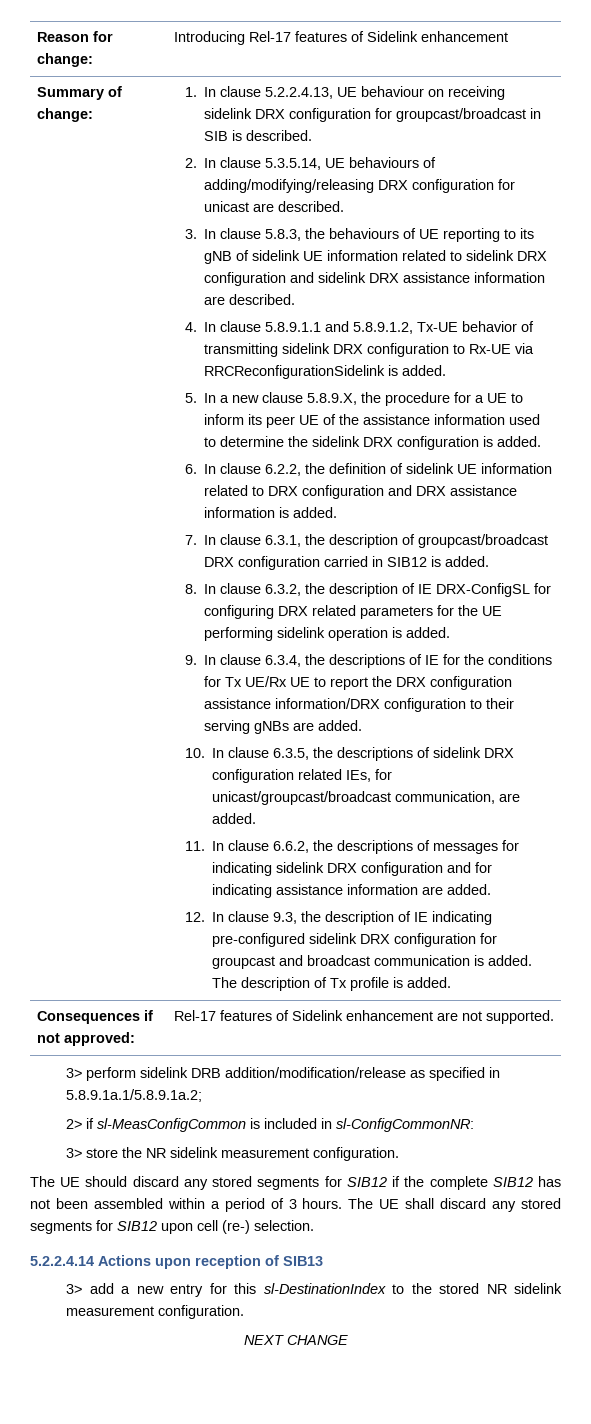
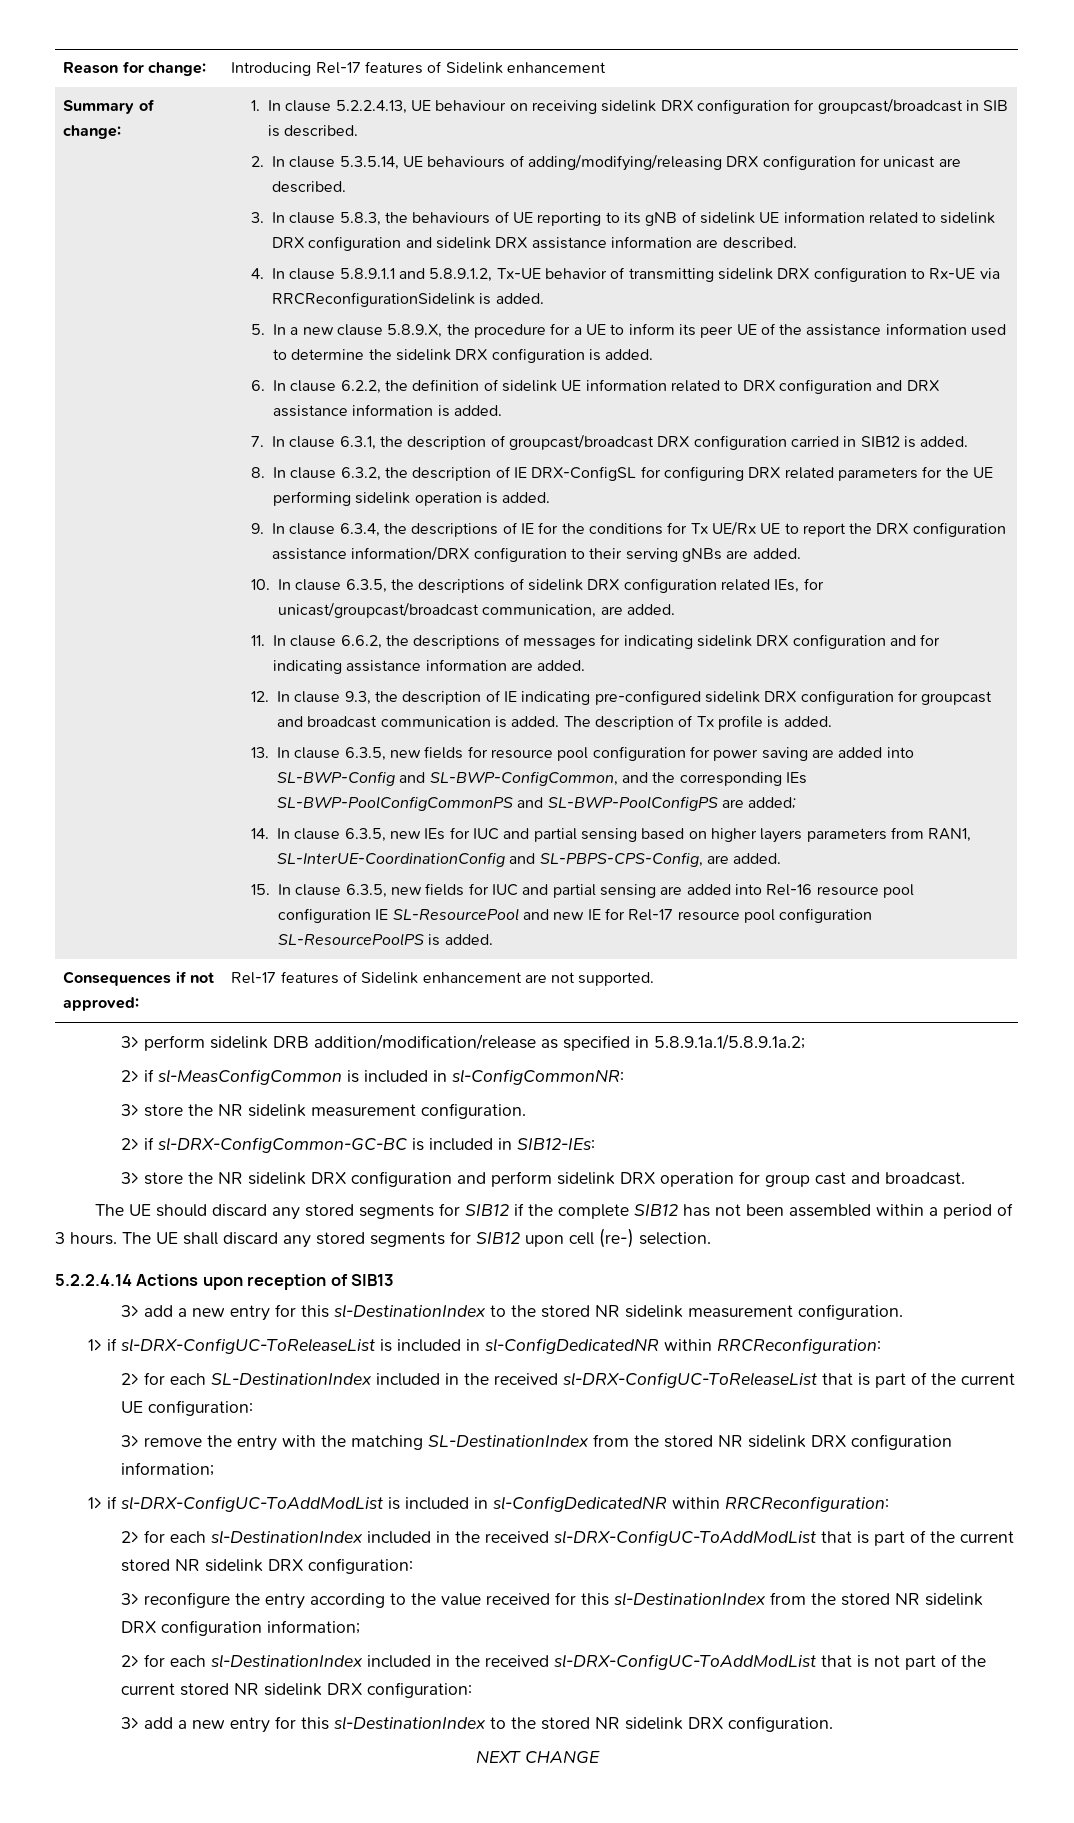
+ 13. In clause 6.3.5, new fields for resource pool configuration for power saving are added into SL-BWP-Config and SL-BWP-ConfigCommon, and the corresponding IEs SL-BWP-PoolConfigCommonPS and SL-BWP-PoolConfigPS are added;
+ 14. In clause 6.3.5, new IEs for IUC and partial sensing based on higher layers parameters from RAN1, SL-InterUE-CoordinationConfig and SL-PBPS-CPS-Config, are added.
+ 15. In clause 6.3.5, new fields for IUC and partial sensing are added into Rel-16 resource pool configuration IE SL-ResourcePool and new IE for Rel-17 resource pool configuration SL-ResourcePoolPS is added.
+ 2> if sl-DRX-ConfigCommon-GC-BC is included in SIB12-IEs:
+ 3> store the NR sidelink DRX configuration and perform sidelink DRX operation for group cast and broadcast.
+ 1> if sl-DRX-ConfigUC-ToReleaseList is included in sl-ConfigDedicatedNR within RRCReconfiguration:
+ 2> for each SL-DestinationIndex included in the received sl-DRX-ConfigUC-ToReleaseList that is part of the current UE configuration:
+ 3> remove the entry with the matching SL-DestinationIndex from the stored NR sidelink DRX configuration information;
+ 1> if sl-DRX-ConfigUC-ToAddModList is included in sl-ConfigDedicatedNR within RRCReconfiguration:
+ 2> for each sl-DestinationIndex included in the received sl-DRX-ConfigUC-ToAddModList that is part of the current stored NR sidelink DRX configuration:
+ 3> reconfigure the entry according to the value received for this sl-DestinationIndex from the stored NR sidelink DRX configuration information;
+ 2> for each sl-DestinationIndex included in the received sl-DRX-ConfigUC-ToAddModList that is not part of the current stored NR sidelink DRX configuration:
+ 3> add a new entry for this sl-DestinationIndex to the stored NR sidelink DRX configuration.

